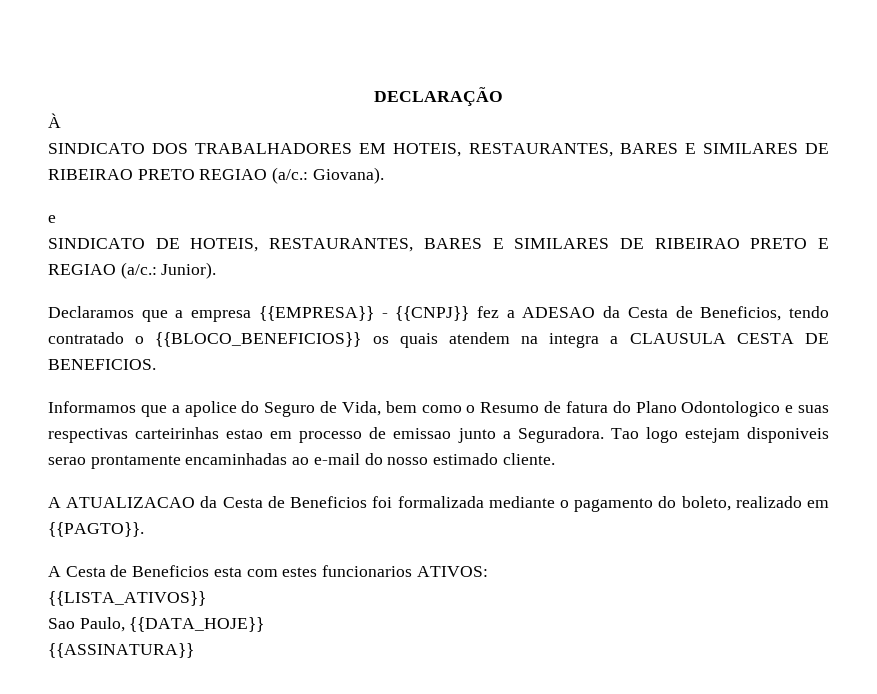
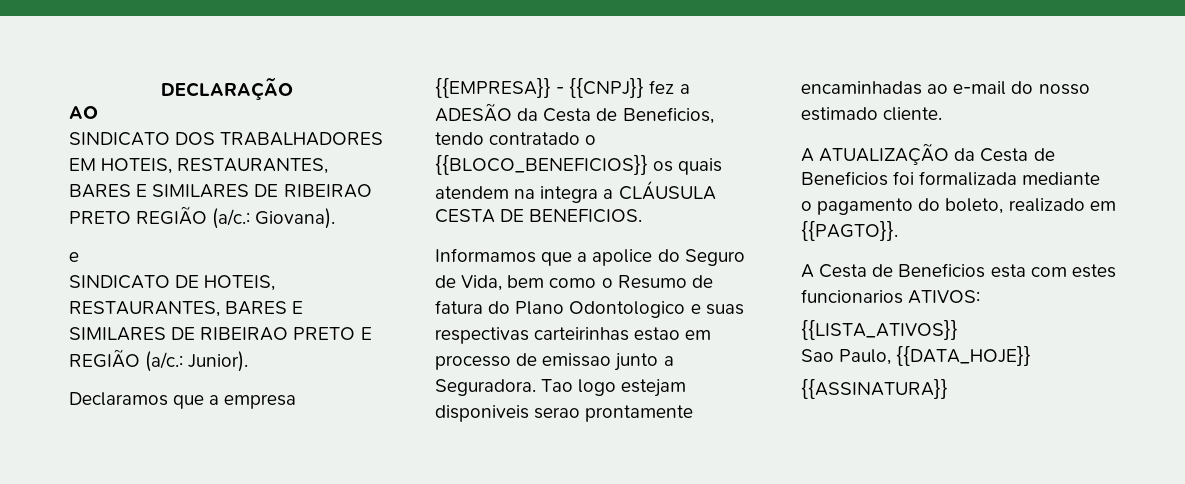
- À
+ AO
- SINDICATO DOS TRABALHADORES EM HOTEIS, RESTAURANTES, BARES E SIMILARES DE RIBEIRAO PRETO REGIAO (a/c.: Giovana).
+ SINDICATO DOS TRABALHADORES EM HOTEIS, RESTAURANTES, BARES E SIMILARES DE RIBEIRAO PRETO REGIÃO (a/c.: Giovana).
- SINDICATO DE HOTEIS, RESTAURANTES, BARES E SIMILARES DE RIBEIRAO PRETO E REGIAO (a/c.: Junior).
+ SINDICATO DE HOTEIS, RESTAURANTES, BARES E SIMILARES DE RIBEIRAO PRETO E REGIÃO (a/c.: Junior).
- Declaramos que a empresa {{EMPRESA}} - {{CNPJ}} fez a ADESAO da Cesta de Beneficios, tendo contratado o {{BLOCO_BENEFICIOS}} os quais atendem na integra a CLAUSULA CESTA DE BENEFICIOS.
+ Declaramos que a empresa {{EMPRESA}} - {{CNPJ}} fez a ADESÃO da Cesta de Beneficios, tendo contratado o {{BLOCO_BENEFICIOS}} os quais atendem na integra a CLÁUSULA CESTA DE BENEFICIOS.
- A ATUALIZACAO da Cesta de Beneficios foi formalizada mediante o pagamento do boleto, realizado em {{PAGTO}}.
+ A ATUALIZAÇÃO da Cesta de Beneficios foi formalizada mediante o pagamento do boleto, realizado em {{PAGTO}}.

